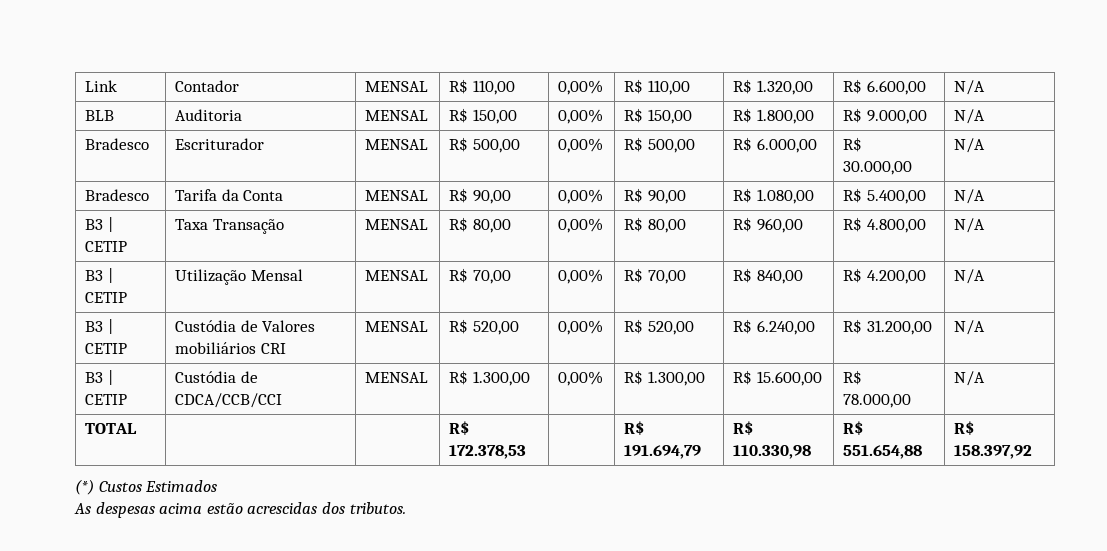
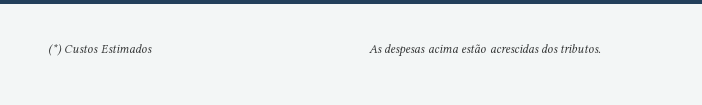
- Link | Contador | MENSAL | R$ 110,00 | 0,00% | R$ 110,00 | R$ 1.320,00 | R$ 6.600,00 | N/A
- BLB | Auditoria | MENSAL | R$ 150,00 | 0,00% | R$ 150,00 | R$ 1.800,00 | R$ 9.000,00 | N/A
- Bradesco | Escriturador | MENSAL | R$ 500,00 | 0,00% | R$ 500,00 | R$ 6.000,00 | R$ 30.000,00 | N/A
- Bradesco | Tarifa da Conta | MENSAL | R$ 90,00 | 0,00% | R$ 90,00 | R$ 1.080,00 | R$ 5.400,00 | N/A
- B3 | CETIP | Taxa Transação | MENSAL | R$ 80,00 | 0,00% | R$ 80,00 | R$ 960,00 | R$ 4.800,00 | N/A
- B3 | CETIP | Utilização Mensal | MENSAL | R$ 70,00 | 0,00% | R$ 70,00 | R$ 840,00 | R$ 4.200,00 | N/A
- B3 | CETIP | Custódia de Valores mobiliários CRI | MENSAL | R$ 520,00 | 0,00% | R$ 520,00 | R$ 6.240,00 | R$ 31.200,00 | N/A
- B3 | CETIP | Custódia de CDCA/CCB/CCI | MENSAL | R$ 1.300,00 | 0,00% | R$ 1.300,00 | R$ 15.600,00 | R$ 78.000,00 | N/A
- TOTAL | | | R$ 172.378,53 | | R$ 191.694,79 | R$ 110.330,98 | R$ 551.654,88 | R$ 158.397,92

